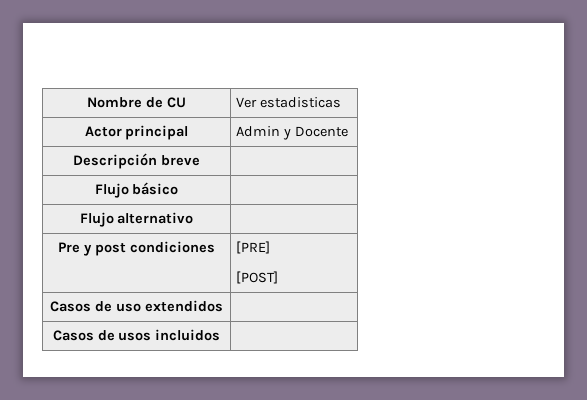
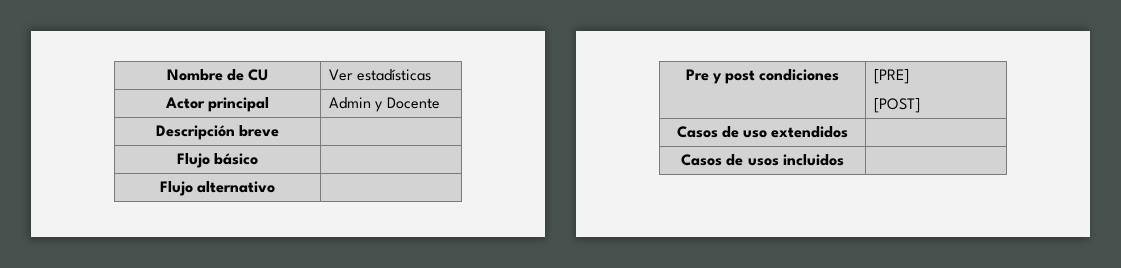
- Nombre de CU | Ver estadisticas
+ Nombre de CU | Ver estadísticas

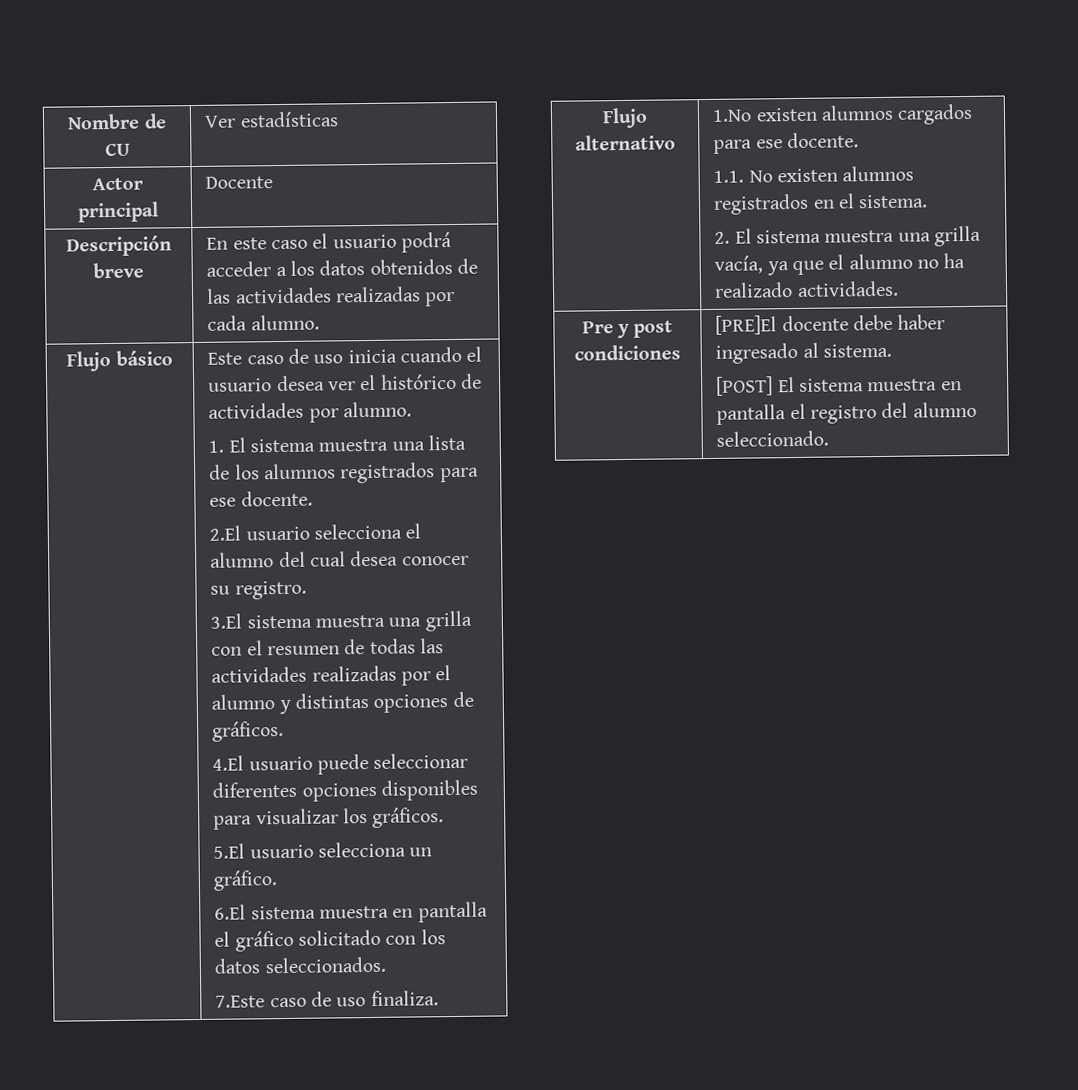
- Actor principal | Admin y Docente
+ Actor principal | Docente
- Descripción breve |
- Flujo básico |
- Flujo alternativo |
- Pre y post condiciones | [PRE]
- [POST]
- Casos de uso extendidos |
- Casos de usos incluidos |
+ Descripción breve | En este caso el usuario podrá acceder a los datos obtenidos de las actividades realizadas por cada alumno.
+ Flujo básico | Este caso de uso inicia cuando el usuario desea ver el histórico de actividades por alumno.
+ 1. El sistema muestra una lista de los alumnos registrados para ese docente.
+ 2.El usuario selecciona el alumno del cual desea conocer su registro.
+ 3.El sistema muestra una grilla con el resumen de todas las actividades realizadas por el alumno y distintas opciones de gráficos.
+ 4.El usuario puede seleccionar diferentes opciones disponibles para visualizar los gráficos.
+ 5.El usuario selecciona un gráfico.
+ 6.El sistema muestra en pantalla el gráfico solicitado con los datos seleccionados.
+ 7.Este caso de uso finaliza.
+ Flujo alternativo | 1.No existen alumnos cargados para ese docente.
+ 1.1. No existen alumnos registrados en el sistema.
+ 2. El sistema muestra una grilla vacía, ya que el alumno no ha realizado actividades.
+ Pre y post condiciones | [PRE]El docente debe haber ingresado al sistema.
+ [POST] El sistema muestra en pantalla el registro del alumno seleccionado.

